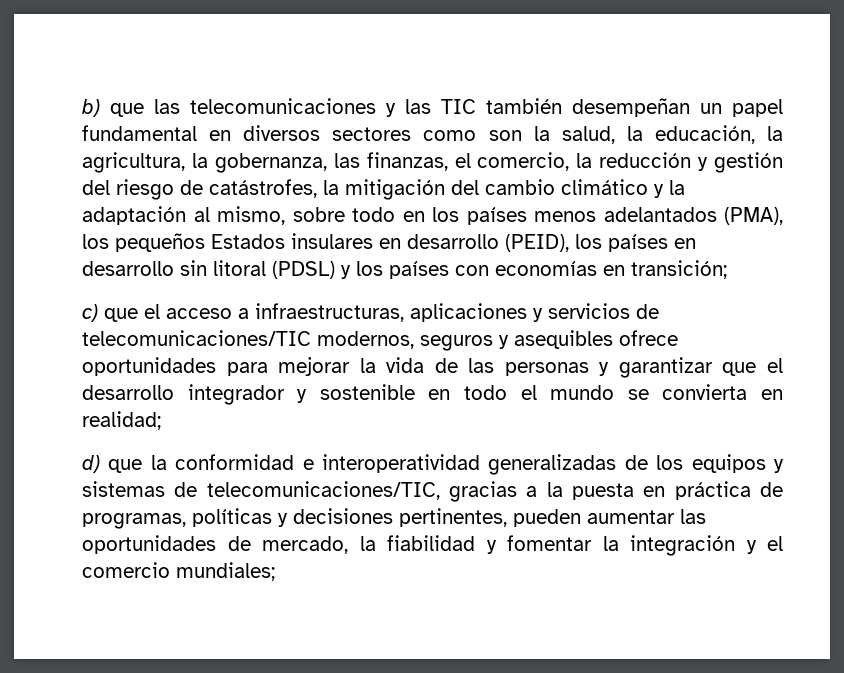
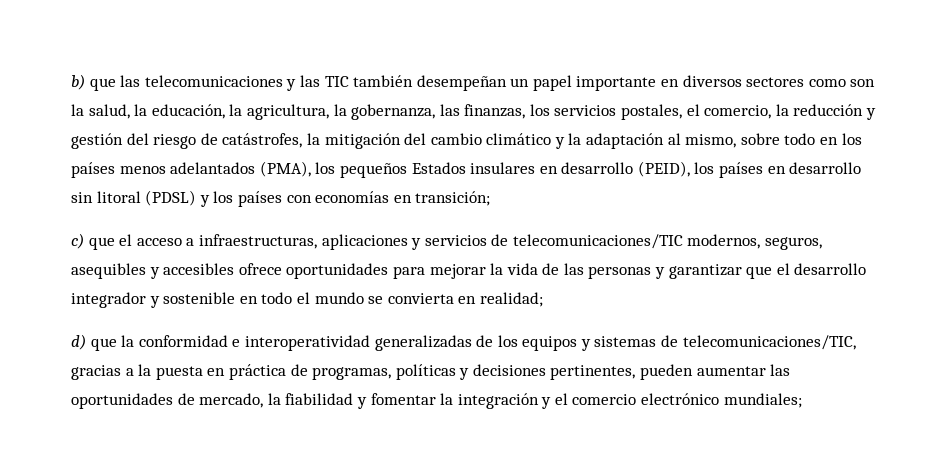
- b) que las telecomunicaciones y las TIC también desempeñan un papel fundamental en diversos sectores como son la salud, la educación, la agricultura, la gobernanza, las finanzas, el comercio, la reducción y gestión del riesgo de catástrofes, la mitigación del cambio climático y la adaptación al mismo, sobre todo en los países menos adelantados (PMA), los pequeños Estados insulares en desarrollo (PEID), los países en desarrollo sin litoral (PDSL) y los países con economías en transición;
+ b) que las telecomunicaciones y las TIC también desempeñan un papel importante en diversos sectores como son la salud, la educación, la agricultura, la gobernanza, las finanzas, los servicios postales, el comercio, la reducción y gestión del riesgo de catástrofes, la mitigación del cambio climático y la adaptación al mismo, sobre todo en los países menos adelantados (PMA), los pequeños Estados insulares en desarrollo (PEID), los países en desarrollo sin litoral (PDSL) y los países con economías en transición;
- c) que el acceso a infraestructuras, aplicaciones y servicios de telecomunicaciones/TIC modernos, seguros y asequibles ofrece oportunidades para mejorar la vida de las personas y garantizar que el desarrollo integrador y sostenible en todo el mundo se convierta en realidad;
+ c) que el acceso a infraestructuras, aplicaciones y servicios de telecomunicaciones/TIC modernos, seguros, asequibles y accesibles ofrece oportunidades para mejorar la vida de las personas y garantizar que el desarrollo integrador y sostenible en todo el mundo se convierta en realidad;
- d) que la conformidad e interoperatividad generalizadas de los equipos y sistemas de telecomunicaciones/TIC, gracias a la puesta en práctica de programas, políticas y decisiones pertinentes, pueden aumentar las oportunidades de mercado, la fiabilidad y fomentar la integración y el comercio mundiales;
+ d) que la conformidad e interoperatividad generalizadas de los equipos y sistemas de telecomunicaciones/TIC, gracias a la puesta en práctica de programas, políticas y decisiones pertinentes, pueden aumentar las oportunidades de mercado, la fiabilidad y fomentar la integración y el comercio electrónico mundiales;

